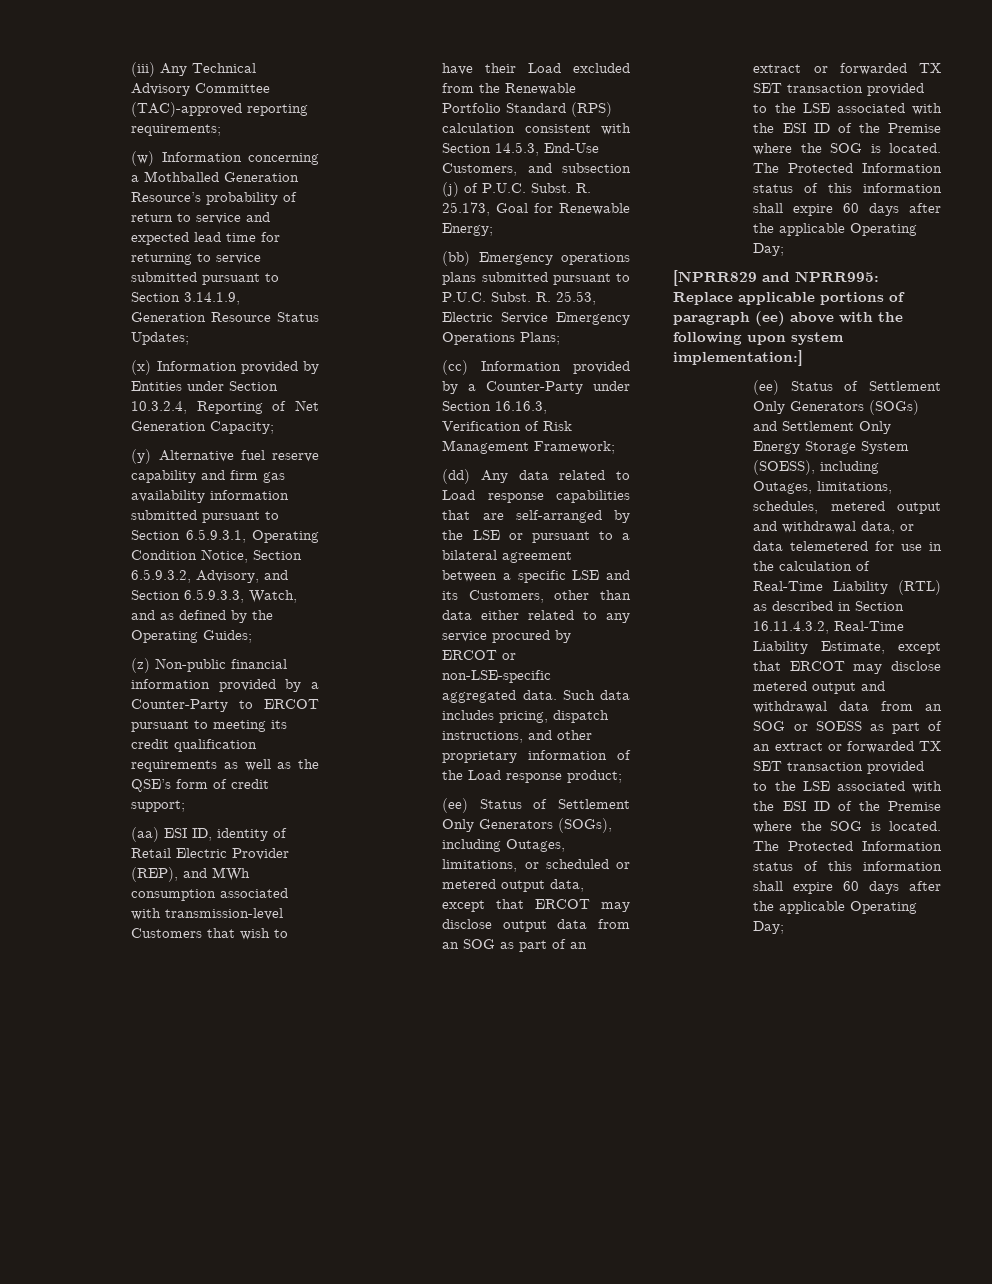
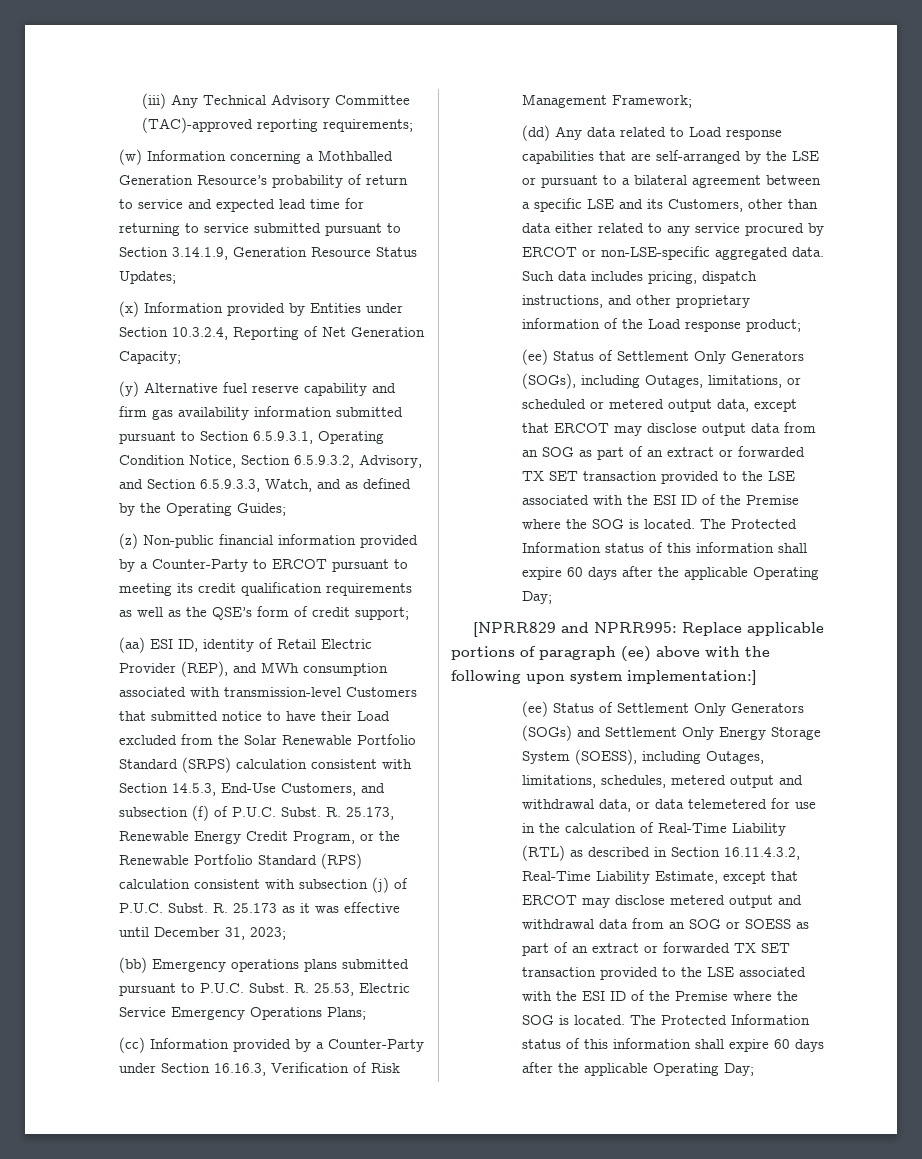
- (aa) ESI ID, identity of Retail Electric Provider (REP), and MWh consumption associated with transmission-level Customers that wish to have their Load excluded from the Renewable Portfolio Standard (RPS) calculation consistent with Section 14.5.3, End-Use Customers, and subsection (j) of P.U.C. Subst.
+ (aa) ESI ID, identity of Retail Electric Provider (REP), and MWh consumption associated with transmission-level Customers that submitted notice to have their Load excluded from the Solar Renewable Portfolio Standard (SRPS) calculation consistent with Section 14.5.3, End-Use Customers, and subsection (f) of P.U.C. Subst. R. 25.173, Renewable Energy Credit Program, or the Renewable Portfolio Standard (RPS) calculation consistent with subsection (j) of P.U.C. Subst.
- R. 25.173, Goal for Renewable Energy;
+ R. 25.173 as it was effective until December 31, 2023;

